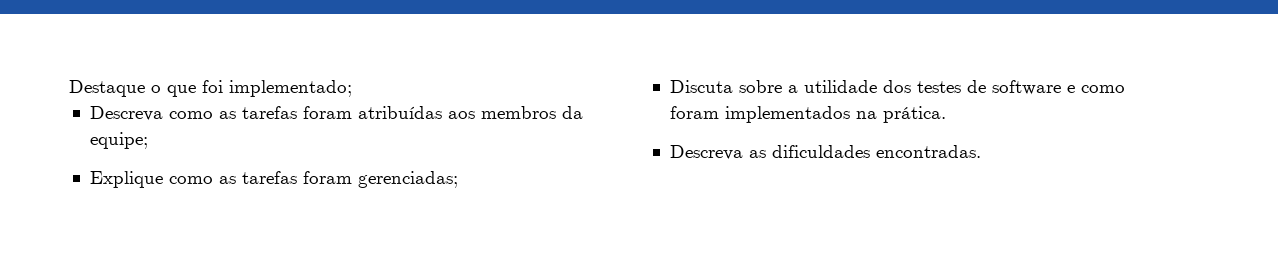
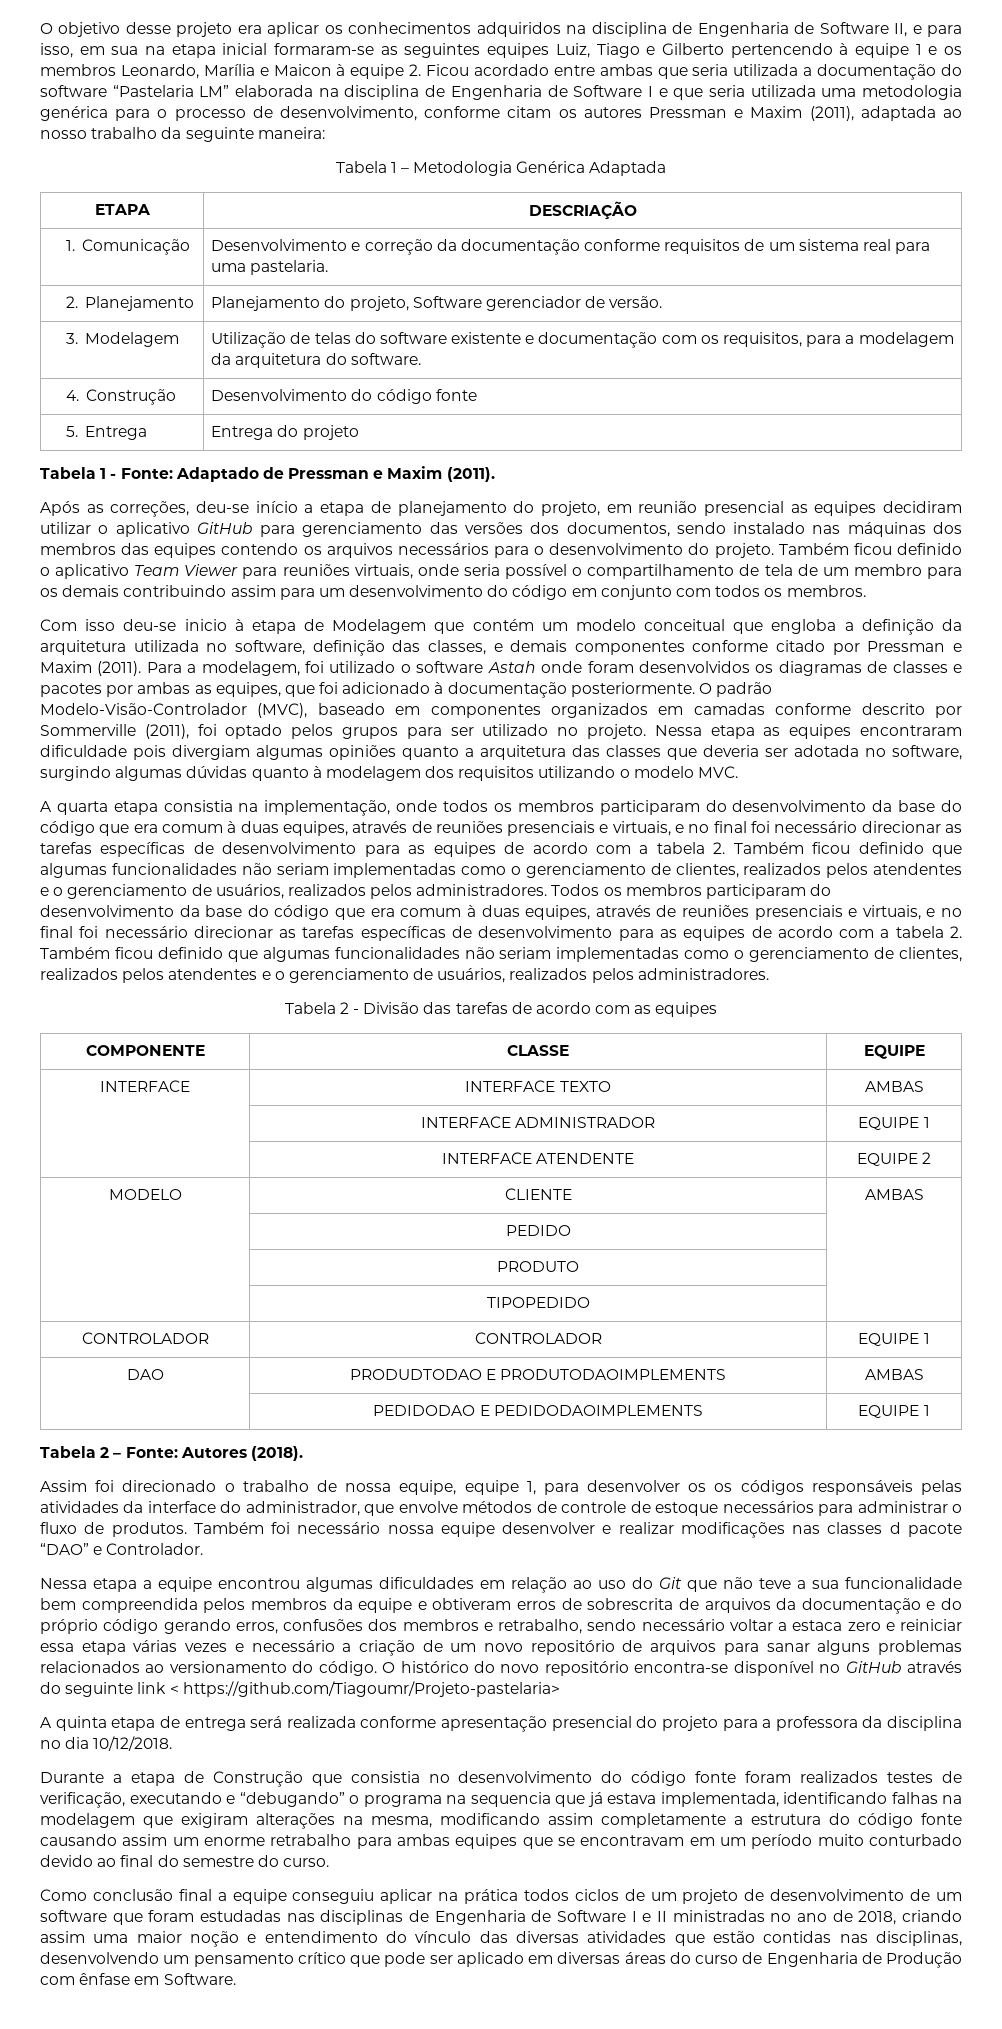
- Destaque o que foi implementado;
- Descreva como as tarefas foram atribuídas aos membros da equipe;
- Explique como as tarefas foram gerenciadas;
- Discuta sobre a utilidade dos testes de software e como foram implementados na prática.
- Descreva as dificuldades encontradas.
+ O objetivo desse projeto era aplicar os conhecimentos adquiridos na disciplina de Engenharia de Software II, e para isso, em sua na etapa inicial formaram-se as seguintes equipes Luiz, Tiago e Gilberto pertencendo à equipe 1 e os membros Leonardo, Marília e Maicon à equipe 2. Ficou acordado entre ambas que seria utilizada a documentação do software “Pastelaria LM” elaborada na disciplina de Engenharia de Software I e que seria utilizada uma metodologia genérica para o processo de desenvolvimento, conforme citam os autores Pressman e Maxim (2011), adaptada ao nosso trabalho da seguinte maneira:
+ Tabela 1 – Metodologia Genérica Adaptada
+ ETAPA | DESCRIAÇÃO
+ 1. Comunicação | Desenvolvimento e correção da documentação conforme requisitos de um sistema real para uma pastelaria.
+ 2. Planejamento | Planejamento do projeto, Software gerenciador de versão.
+ 3. Modelagem | Utilização de telas do software existente e documentação com os requisitos, para a modelagem da arquitetura do software.
+ 4. Construção | Desenvolvimento do código fonte
+ 5. Entrega | Entrega do projeto
+ Tabela 1 - Fonte: Adaptado de Pressman e Maxim (2011).
+ Após as correções, deu-se início a etapa de planejamento do projeto, em reunião presencial as equipes decidiram utilizar o aplicativo GitHub para gerenciamento das versões dos documentos, sendo instalado nas máquinas dos membros das equipes contendo os arquivos necessários para o desenvolvimento do projeto. Também ficou definido o aplicativo Team Viewer para reuniões virtuais, onde seria possível o compartilhamento de tela de um membro para os demais contribuindo assim para um desenvolvimento do código em conjunto com todos os membros.
+ Com isso deu-se inicio à etapa de Modelagem que contém um modelo conceitual que engloba a definição da arquitetura utilizada no software, definição das classes, e demais componentes conforme citado por Pressman e Maxim (2011). Para a modelagem, foi utilizado o software Astah onde foram desenvolvidos os diagramas de classes e pacotes por ambas as equipes, que foi adicionado à documentação posteriormente. O padrão Modelo-Visão-Controlador (MVC), baseado em componentes organizados em camadas conforme descrito por Sommerville (2011), foi optado pelos grupos para ser utilizado no projeto. Nessa etapa as equipes encontraram dificuldade pois divergiam algumas opiniões quanto a arquitetura das classes que deveria ser adotada no software, surgindo algumas dúvidas quanto à modelagem dos requisitos utilizando o modelo MVC.
+ A quarta etapa consistia na implementação, onde todos os membros participaram do desenvolvimento da base do código que era comum à duas equipes, através de reuniões presenciais e virtuais, e no final foi necessário direcionar as tarefas específicas de desenvolvimento para as equipes de acordo com a tabela 2. Também ficou definido que algumas funcionalidades não seriam implementadas como o gerenciamento de clientes, realizados pelos atendentes e o gerenciamento de usuários, realizados pelos administradores. Todos os membros participaram do desenvolvimento da base do código que era comum à duas equipes, através de reuniões presenciais e virtuais, e no final foi necessário direcionar as tarefas específicas de desenvolvimento para as equipes de acordo com a tabela 2. Também ficou definido que algumas funcionalidades não seriam implementadas como o gerenciamento de clientes, realizados pelos atendentes e o gerenciamento de usuários, realizados pelos administradores.
+ Tabela 2 - Divisão das tarefas de acordo com as equipes
+ COMPONENTE | CLASSE | EQUIPE
+ INTERFACE | INTERFACE TEXTO | AMBAS
+ | INTERFACE ADMINISTRADOR | EQUIPE 1
+ | INTERFACE ATENDENTE | EQUIPE 2
+ MODELO | CLIENTE | AMBAS
+ | PEDIDO |
+ | PRODUTO |
+ | TIPOPEDIDO |
+ CONTROLADOR | CONTROLADOR | EQUIPE 1
+ DAO | PRODUDTODAO E PRODUTODAOIMPLEMENTS | AMBAS
+ | PEDIDODAO E PEDIDODAOIMPLEMENTS | EQUIPE 1
+ Tabela 2 – Fonte: Autores (2018).
+ Assim foi direcionado o trabalho de nossa equipe, equipe 1, para desenvolver os os códigos responsáveis pelas atividades da interface do administrador, que envolve métodos de controle de estoque necessários para administrar o fluxo de produtos. Também foi necessário nossa equipe desenvolver e realizar modificações nas classes d pacote “DAO” e Controlador.
+ Nessa etapa a equipe encontrou algumas dificuldades em relação ao uso do Git que não teve a sua funcionalidade bem compreendida pelos membros da equipe e obtiveram erros de sobrescrita de arquivos da documentação e do próprio código gerando erros, confusões dos membros e retrabalho, sendo necessário voltar a estaca zero e reiniciar essa etapa várias vezes e necessário a criação de um novo repositório de arquivos para sanar alguns problemas relacionados ao versionamento do código. O histórico do novo repositório encontra-se disponível no GitHub através do seguinte link < https://github.com/Tiagoumr/Projeto-pastelaria>
+ A quinta etapa de entrega será realizada conforme apresentação presencial do projeto para a professora da disciplina no dia 10/12/2018.
+ Durante a etapa de Construção que consistia no desenvolvimento do código fonte foram realizados testes de verificação, executando e “debugando” o programa na sequencia que já estava implementada, identificando falhas na modelagem que exigiram alterações na mesma, modificando assim completamente a estrutura do código fonte causando assim um enorme retrabalho para ambas equipes que se encontravam em um período muito conturbado devido ao final do semestre do curso.
+ Como conclusão final a equipe conseguiu aplicar na prática todos ciclos de um projeto de desenvolvimento de um software que foram estudadas nas disciplinas de Engenharia de Software I e II ministradas no ano de 2018, criando assim uma maior noção e entendimento do vínculo das diversas atividades que estão contidas nas disciplinas, desenvolvendo um pensamento crítico que pode ser aplicado em diversas áreas do curso de Engenharia de Produção com ênfase em Software.

